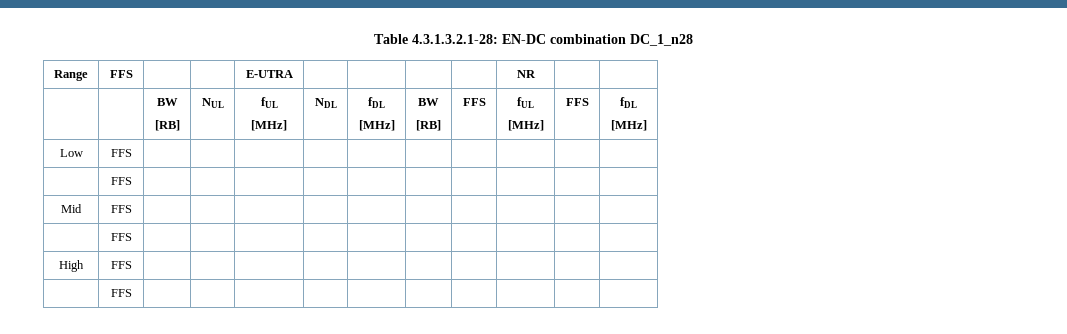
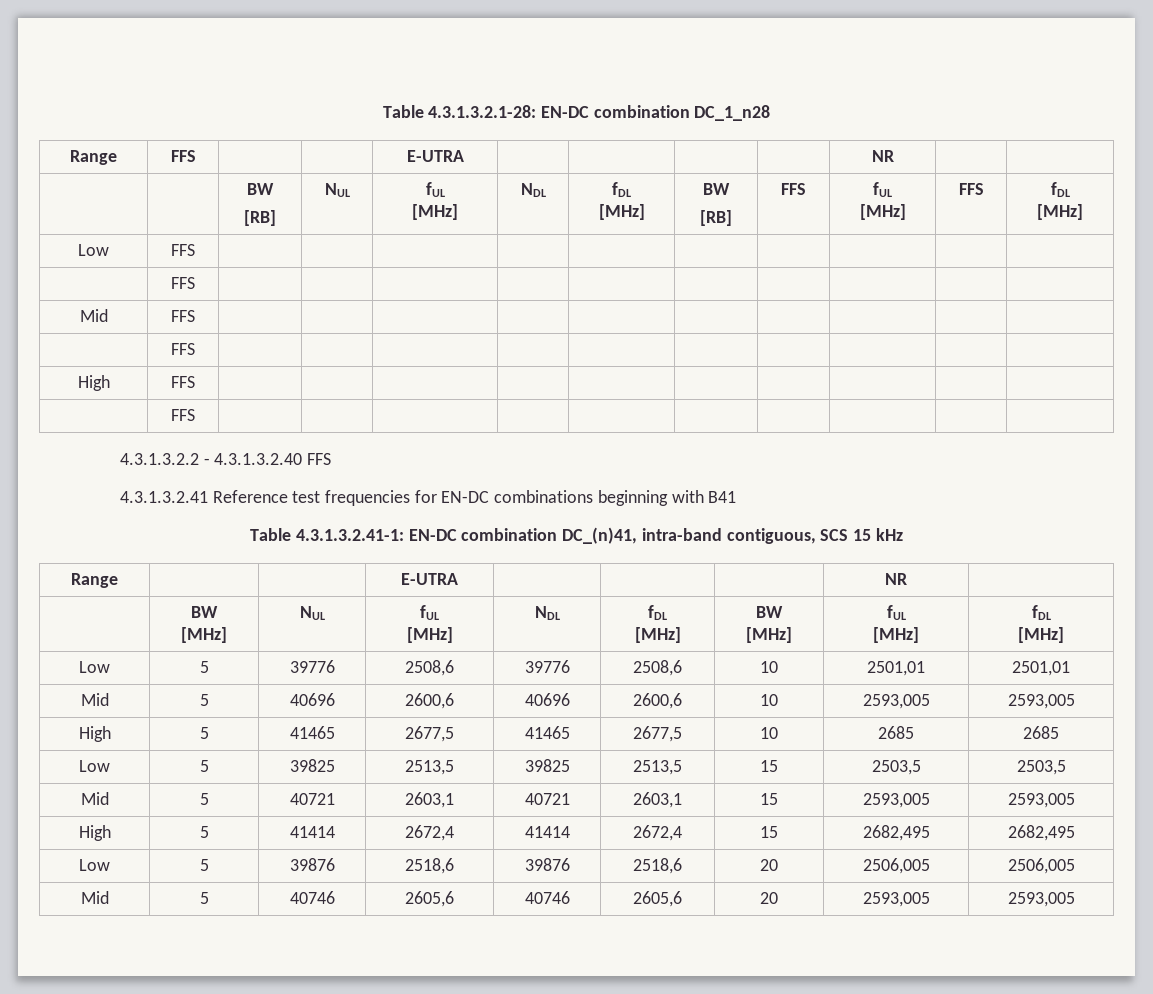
+ 4.3.1.3.2.2 - 4.3.1.3.2.40 FFS
+ 4.3.1.3.2.41 Reference test frequencies for EN-DC combinations beginning with B41
+ Table 4.3.1.3.2.41-1: EN-DC combination DC_(n)41, intra-band contiguous, SCS 15 kHz
+ Range | | | E-UTRA | | | | NR |
+ | BW
+ [MHz] | NUL | fUL
+ [MHz] | NDL | fDL
+ [MHz] | BW
+ [MHz] | fUL
+ [MHz] | fDL
+ [MHz]
+ Low | 5 | 39776 | 2508,6 | 39776 | 2508,6 | 10 | 2501,01 | 2501,01
+ Mid | 5 | 40696 | 2600,6 | 40696 | 2600,6 | 10 | 2593,005 | 2593,005
+ High | 5 | 41465 | 2677,5 | 41465 | 2677,5 | 10 | 2685 | 2685
+ Low | 5 | 39825 | 2513,5 | 39825 | 2513,5 | 15 | 2503,5 | 2503,5
+ Mid | 5 | 40721 | 2603,1 | 40721 | 2603,1 | 15 | 2593,005 | 2593,005
+ High | 5 | 41414 | 2672,4 | 41414 | 2672,4 | 15 | 2682,495 | 2682,495
+ Low | 5 | 39876 | 2518,6 | 39876 | 2518,6 | 20 | 2506,005 | 2506,005
+ Mid | 5 | 40746 | 2605,6 | 40746 | 2605,6 | 20 | 2593,005 | 2593,005

